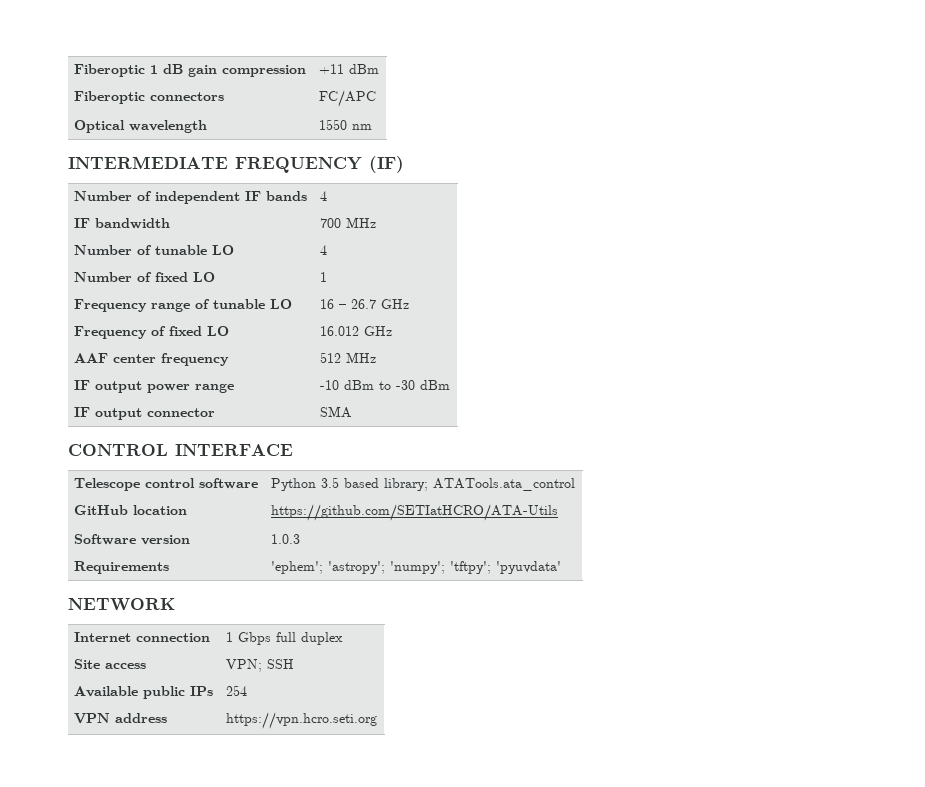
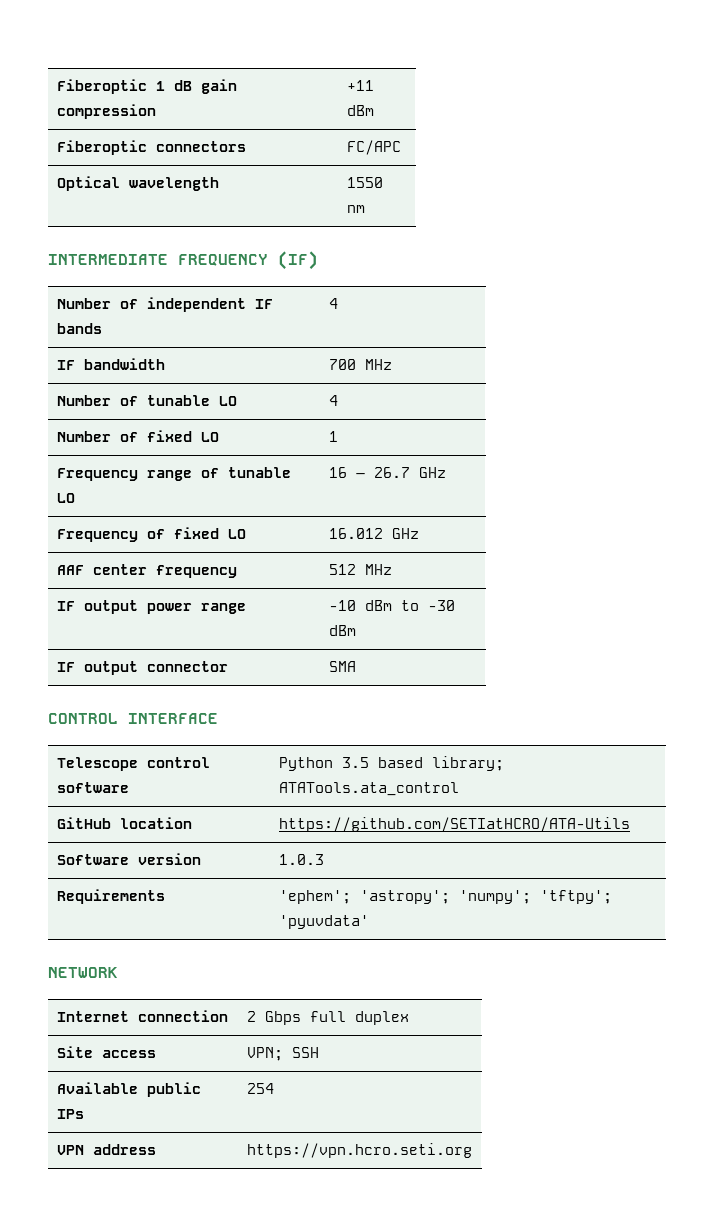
- Internet connection | 1 Gbps full duplex
+ Internet connection | 2 Gbps full duplex

